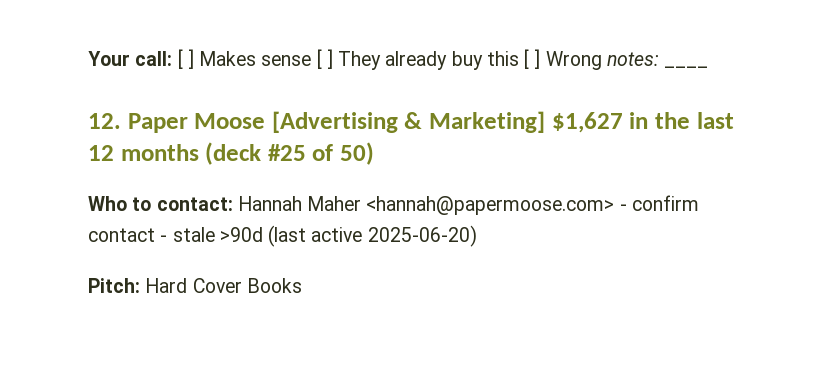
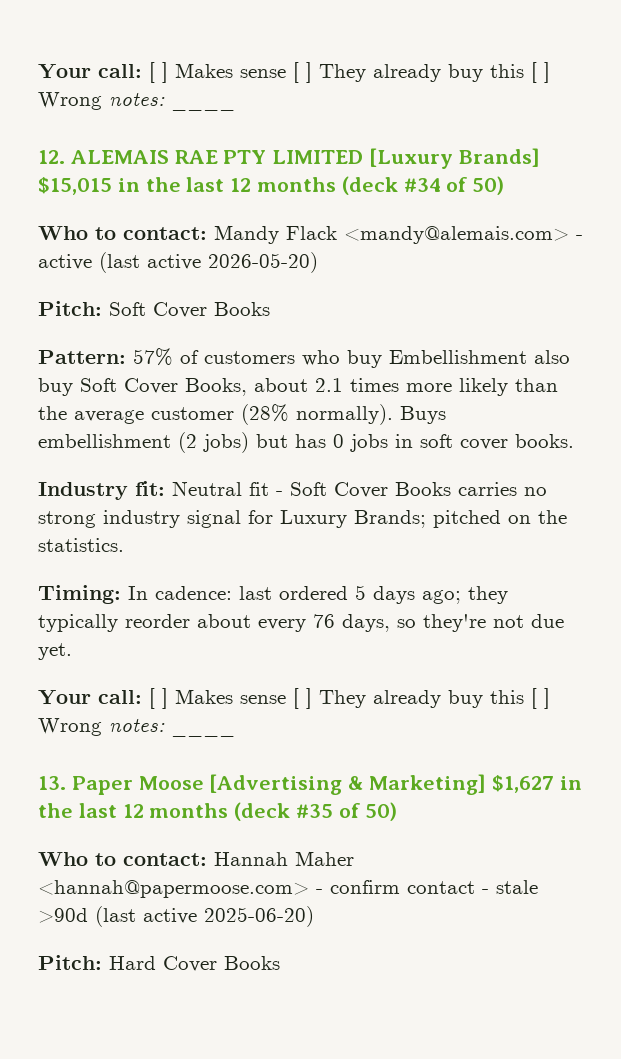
- 12. Paper Moose [Advertising & Marketing] $1,627 in the last 12 months (deck #25 of 50)
+ 12. ALEMAIS RAE PTY LIMITED [Luxury Brands] $15,015 in the last 12 months (deck #34 of 50)
+ Who to contact: Mandy Flack <mandy@alemais.com> - active (last active 2026-05-20)
+ Pitch: Soft Cover Books
+ Pattern: 57% of customers who buy Embellishment also buy Soft Cover Books, about 2.1 times more likely than the average customer (28% normally). Buys embellishment (2 jobs) but has 0 jobs in soft cover books.
+ Industry fit: Neutral fit - Soft Cover Books carries no strong industry signal for Luxury Brands; pitched on the statistics.
+ Timing: In cadence: last ordered 5 days ago; they typically reorder about every 76 days, so they're not due yet.
+ Your call: [ ] Makes sense [ ] They already buy this [ ] Wrong notes: ____
+ 13. Paper Moose [Advertising & Marketing] $1,627 in the last 12 months (deck #35 of 50)

